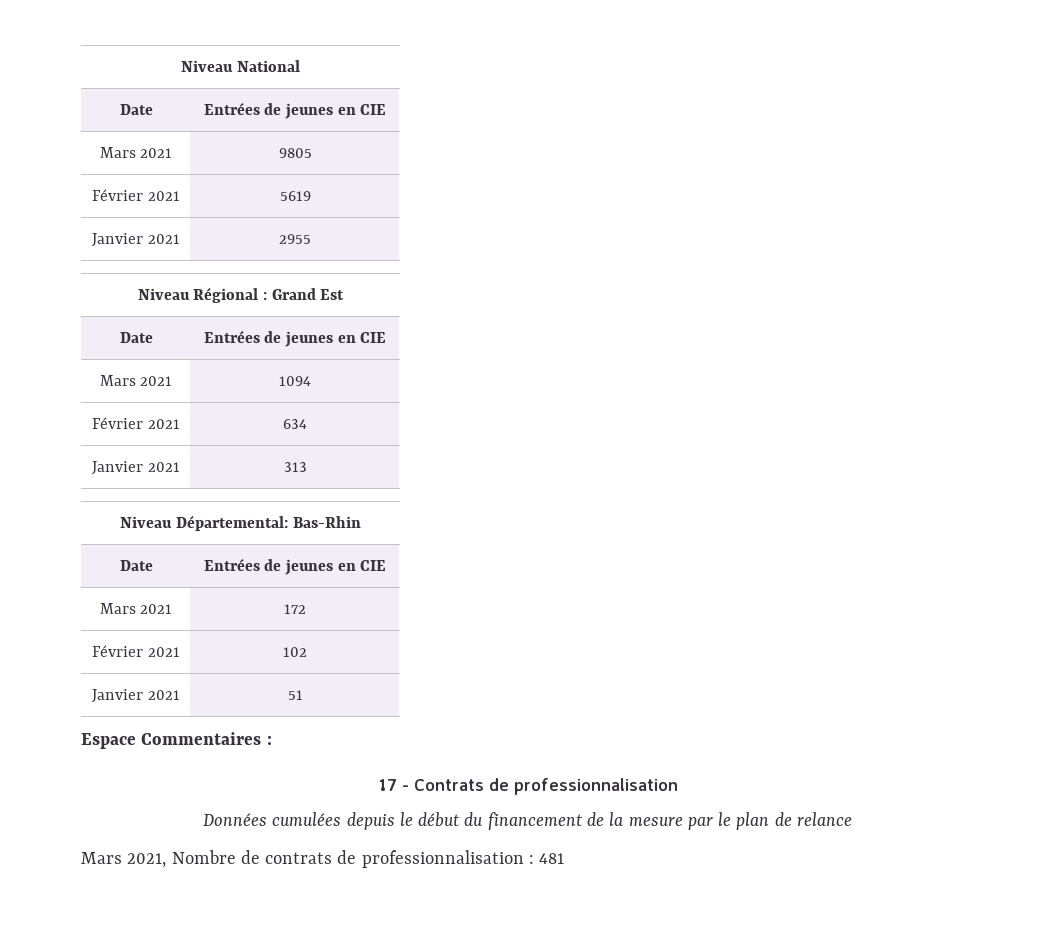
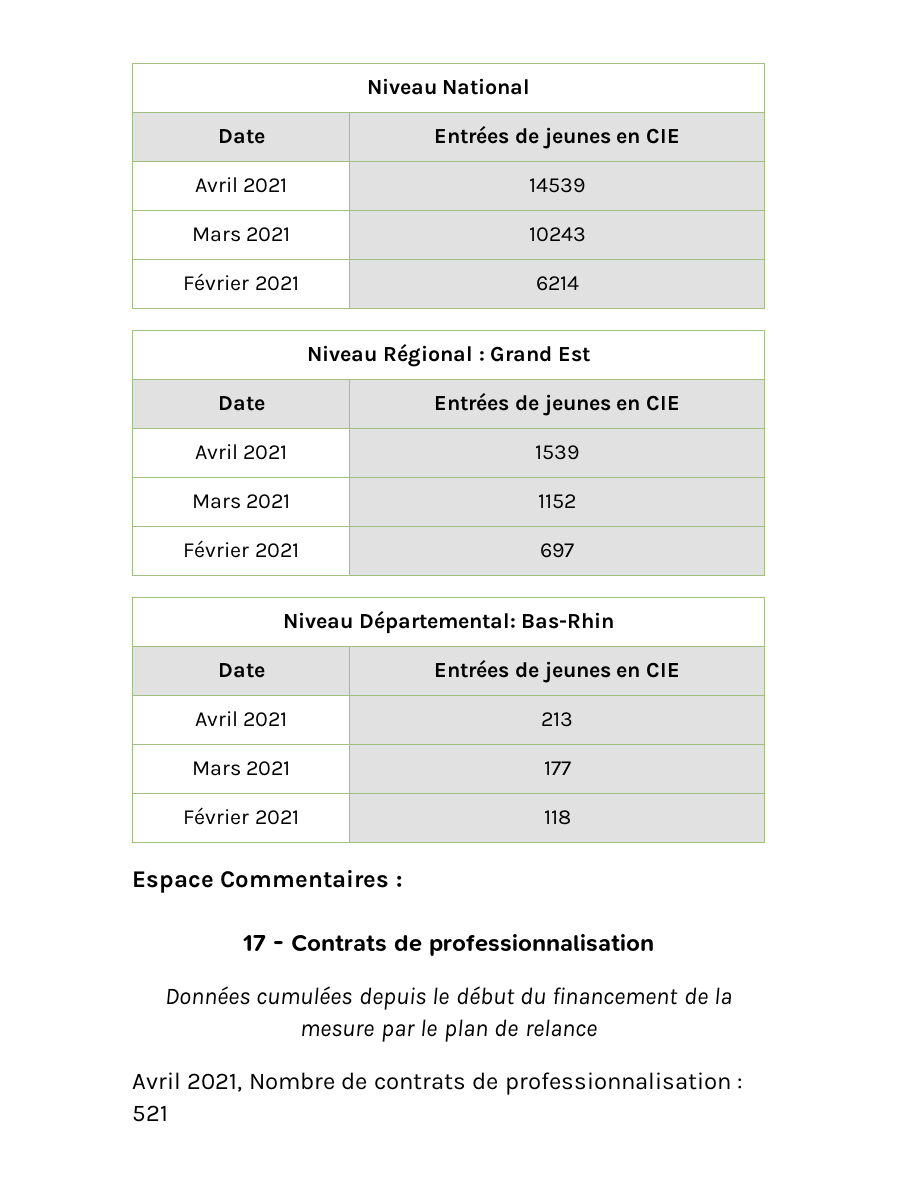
- Mars 2021 | 9805
- Février 2021 | 5619
- Janvier 2021 | 2955
+ Avril 2021 | 14539
+ Mars 2021 | 10243
+ Février 2021 | 6214
- Mars 2021 | 1094
- Février 2021 | 634
- Janvier 2021 | 313
+ Avril 2021 | 1539
+ Mars 2021 | 1152
+ Février 2021 | 697
- Mars 2021 | 172
- Février 2021 | 102
- Janvier 2021 | 51
+ Avril 2021 | 213
+ Mars 2021 | 177
+ Février 2021 | 118
- Mars 2021, Nombre de contrats de professionnalisation : 481
+ Avril 2021, Nombre de contrats de professionnalisation : 521

